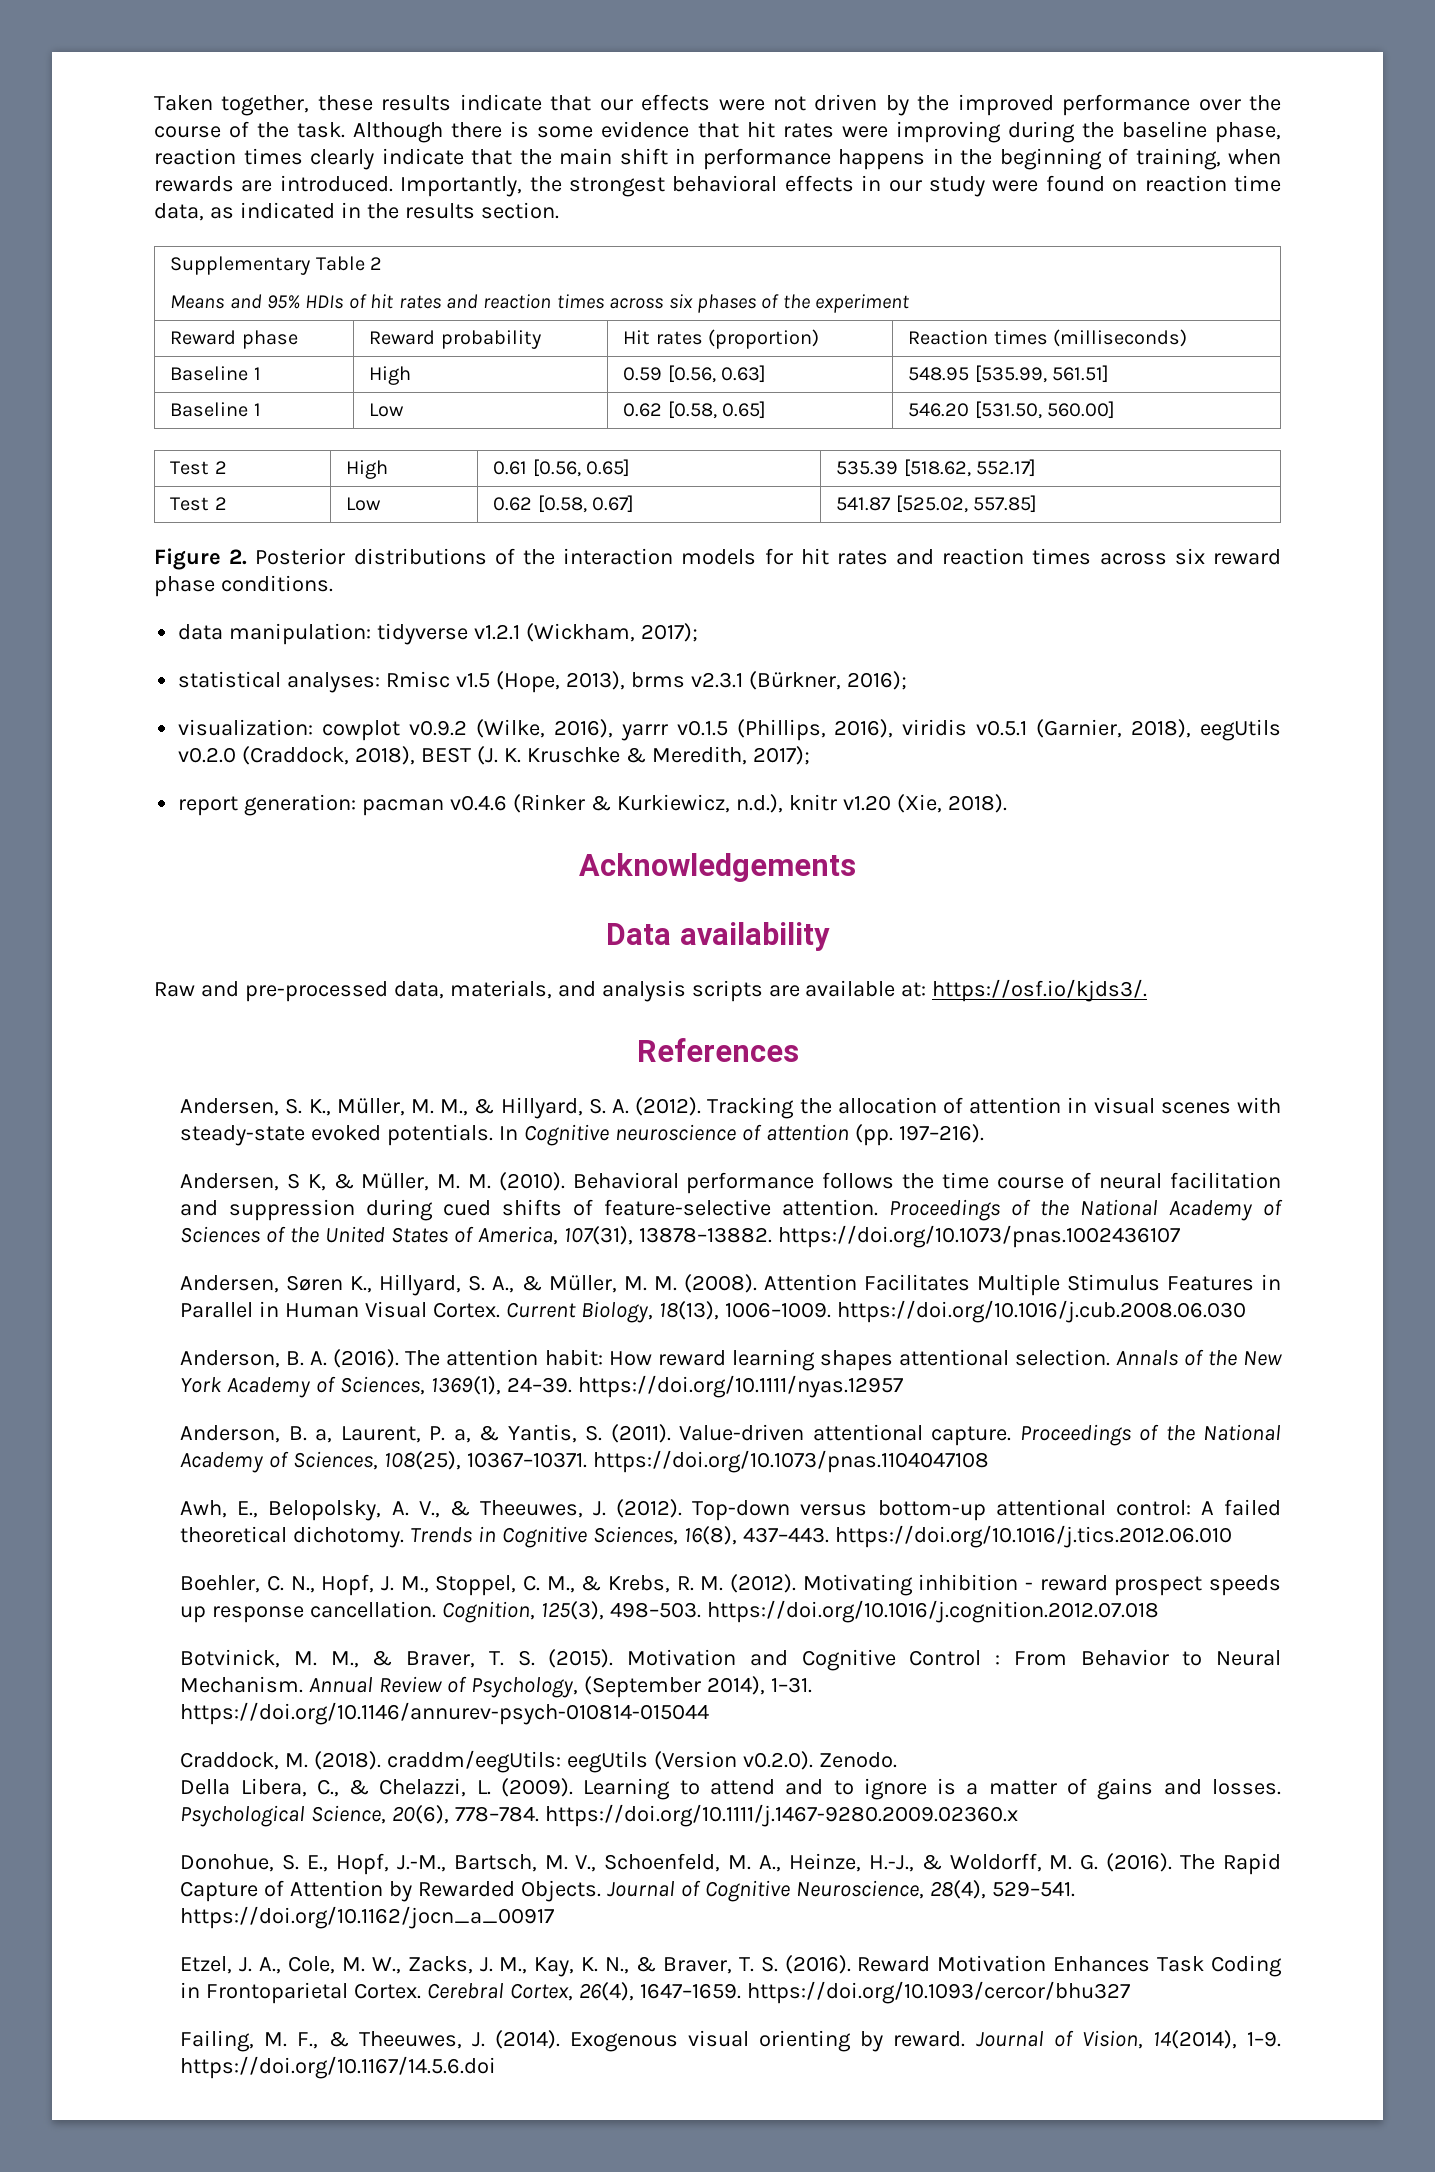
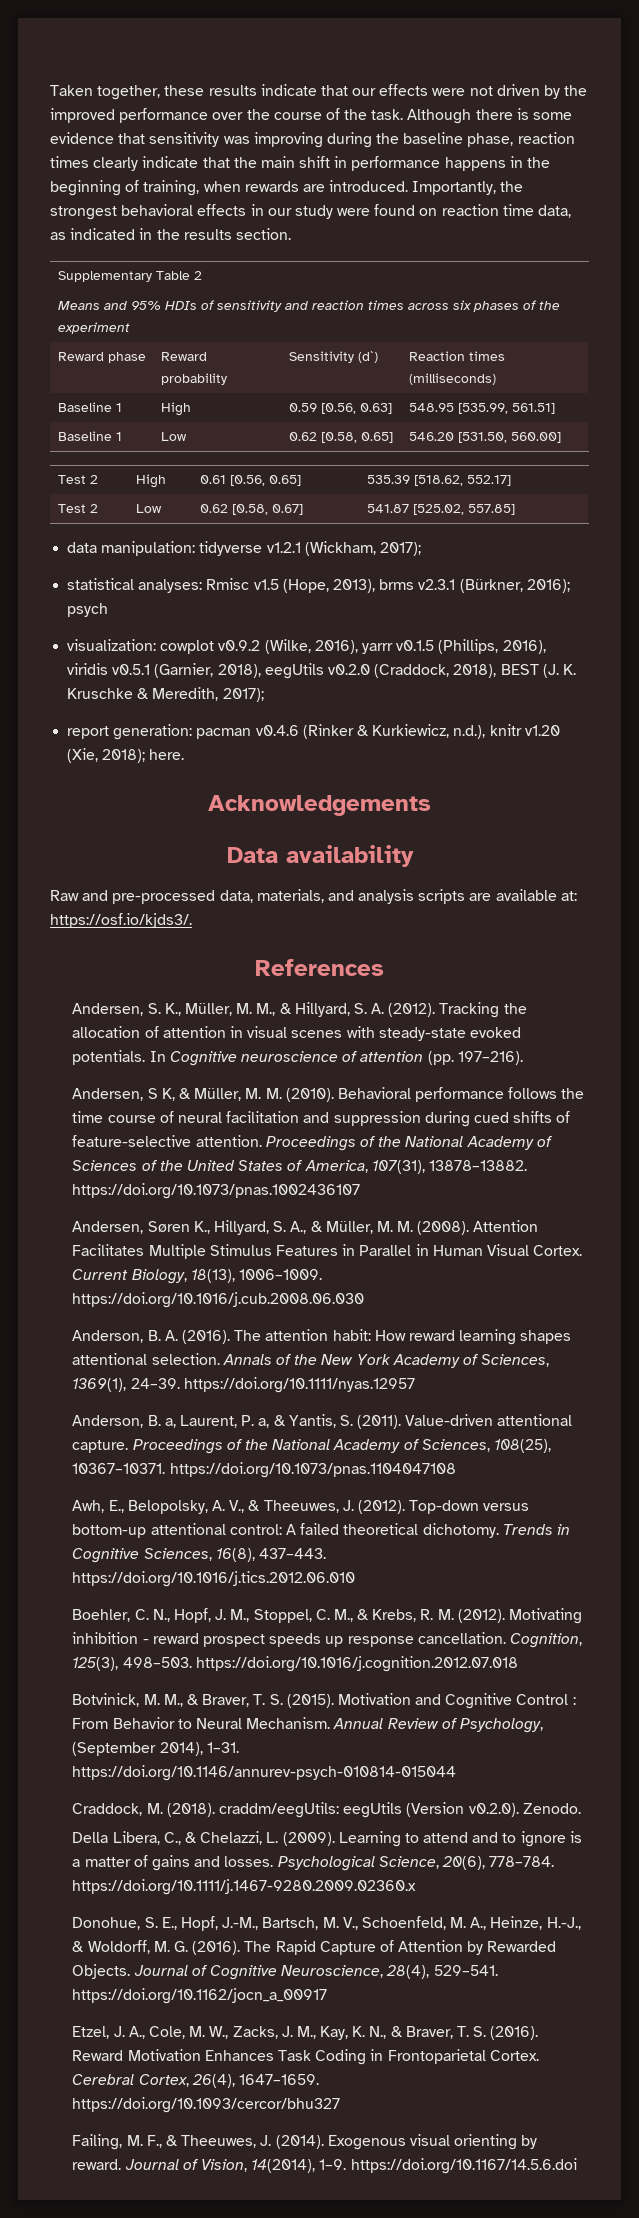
- Although there is some evidence that hit rates were improving during the baseline phase, reaction times clearly indicate that the main shift in performance happens in the beginning of training, when rewards are introduced.
+ Although there is some evidence that sensitivity was improving during the baseline phase, reaction times clearly indicate that the main shift in performance happens in the beginning of training, when rewards are introduced.
  Supplementary Table 2
- Means and 95% HDIs of hit rates and reaction times across six phases of the experiment
+ Means and 95% HDIs of sensitivity and reaction times across six phases of the experiment
- Reward phase | Reward probability | Hit rates (proportion) | Reaction times (milliseconds)
+ Reward phase | Reward probability | Sensitivity (d`) | Reaction times (milliseconds)
- Figure 2. Posterior distributions of the interaction models for hit rates and reaction times across six reward phase conditions.
- statistical analyses: Rmisc v1.5 (Hope, 2013), brms v2.3.1 (Bürkner, 2016);
+ statistical analyses: Rmisc v1.5 (Hope, 2013), brms v2.3.1 (Bürkner, 2016); psych
- report generation: pacman v0.4.6 (Rinker & Kurkiewicz, n.d.), knitr v1.20 (Xie, 2018).
+ report generation: pacman v0.4.6 (Rinker & Kurkiewicz, n.d.), knitr v1.20 (Xie, 2018); here.

